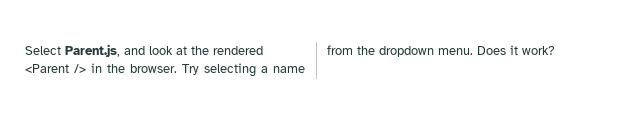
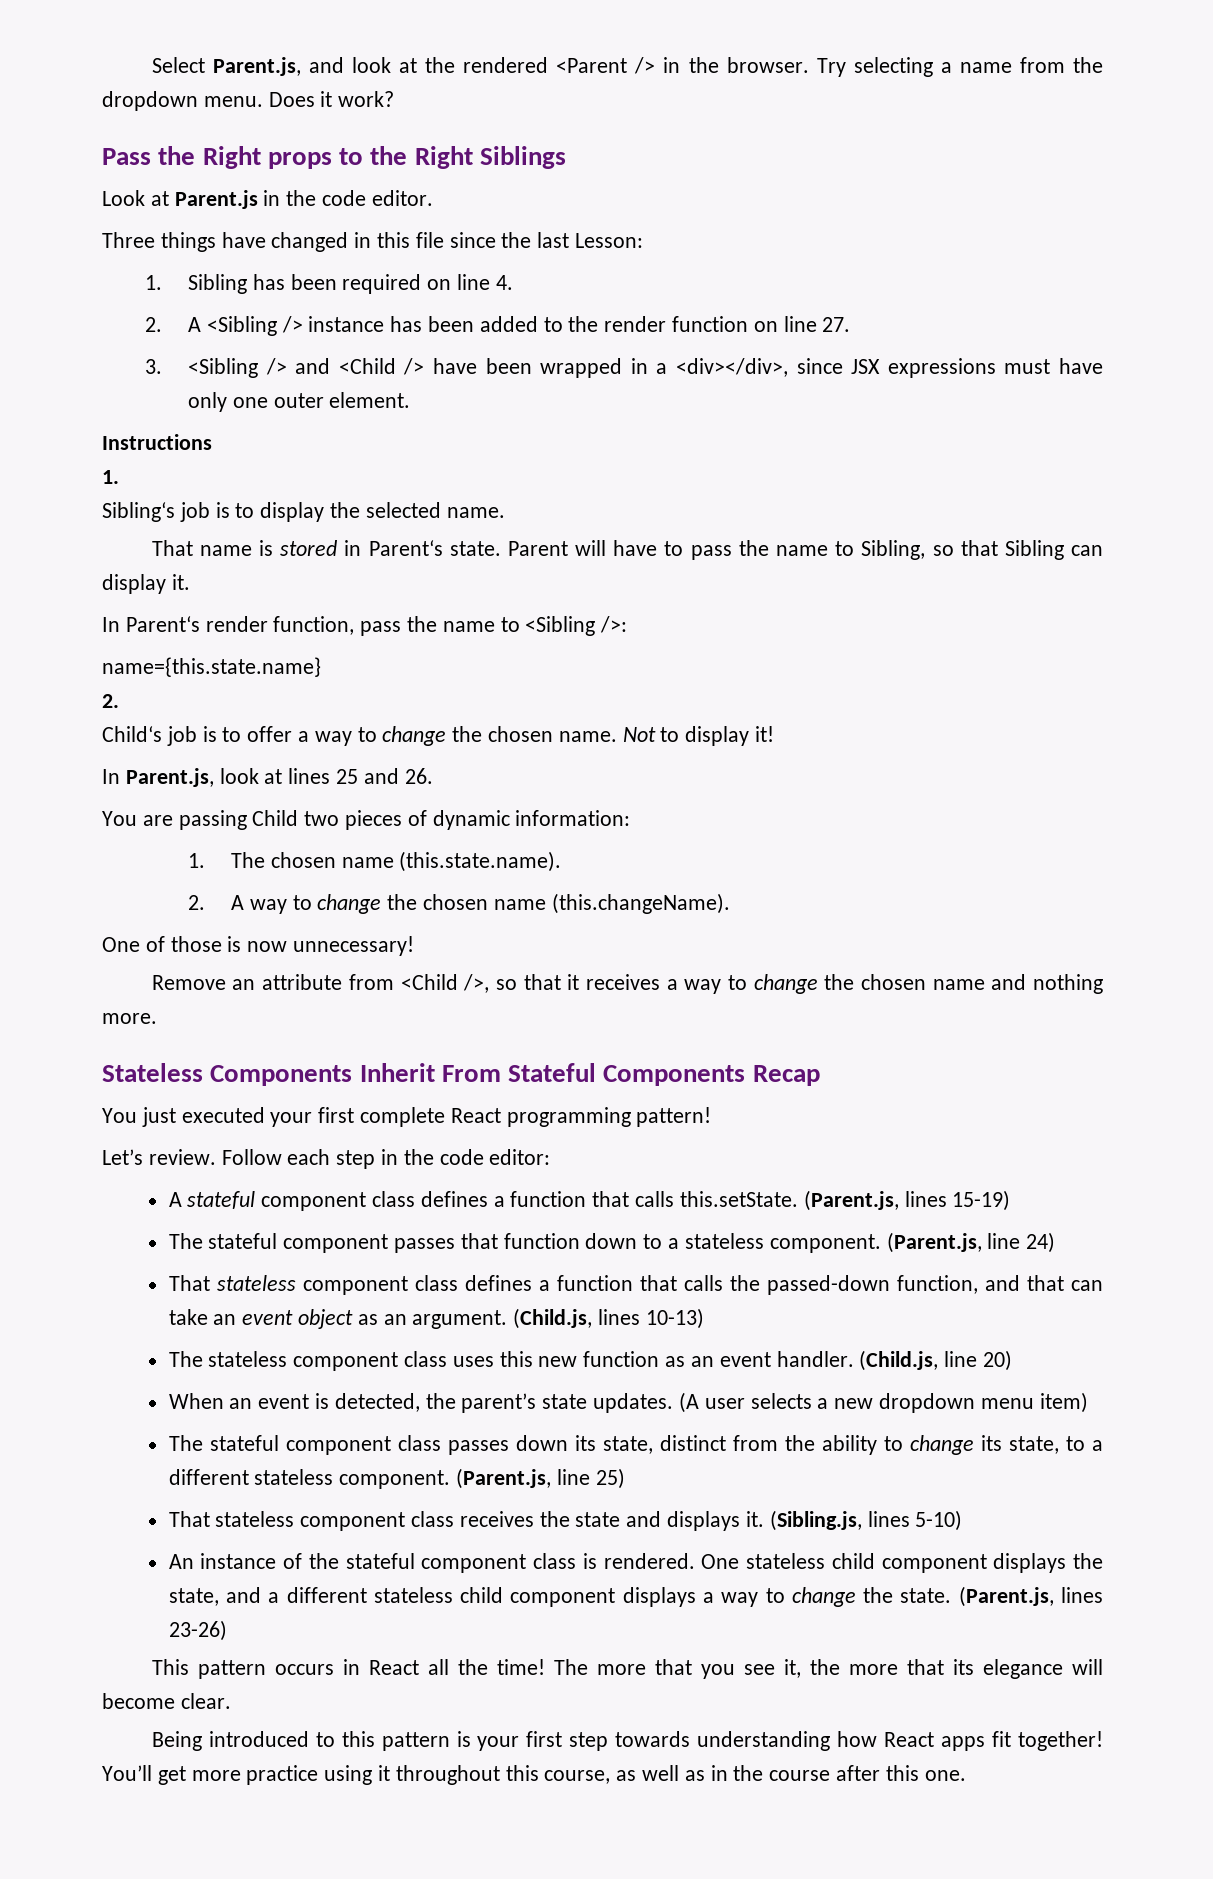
+ Pass the Right props to the Right Siblings
+ Look at Parent.js in the code editor.
+ Three things have changed in this file since the last Lesson:
+ 1. Sibling has been required on line 4.
+ 2. A <Sibling /> instance has been added to the render function on line 27.
+ 3. <Sibling /> and <Child /> have been wrapped in a <div></div>, since JSX expressions must have only one outer element.
+ Instructions
+ 1.
+ Sibling‘s job is to display the selected name.
+ That name is stored in Parent‘s state. Parent will have to pass the name to Sibling, so that Sibling can display it.
+ In Parent‘s render function, pass the name to <Sibling />:
+ name={this.state.name}
+ 2.
+ Child‘s job is to offer a way to change the chosen name. Not to display it!
+ In Parent.js, look at lines 25 and 26.
+ You are passing Child two pieces of dynamic information:
+ 1. The chosen name (this.state.name).
+ 2. A way to change the chosen name (this.changeName).
+ One of those is now unnecessary!
+ Remove an attribute from <Child />, so that it receives a way to change the chosen name and nothing more.
+ Stateless Components Inherit From Stateful Components Recap
+ You just executed your first complete React programming pattern!
+ Let’s review. Follow each step in the code editor:
+ A stateful component class defines a function that calls this.setState. (Parent.js, lines 15-19)
+ The stateful component passes that function down to a stateless component. (Parent.js, line 24)
+ That stateless component class defines a function that calls the passed-down function, and that can take an event object as an argument. (Child.js, lines 10-13)
+ The stateless component class uses this new function as an event handler. (Child.js, line 20)
+ When an event is detected, the parent’s state updates. (A user selects a new dropdown menu item)
+ The stateful component class passes down its state, distinct from the ability to change its state, to a different stateless component. (Parent.js, line 25)
+ That stateless component class receives the state and displays it. (Sibling.js, lines 5-10)
+ An instance of the stateful component class is rendered. One stateless child component displays the state, and a different stateless child component displays a way to change the state. (Parent.js, lines 23-26)
+ This pattern occurs in React all the time! The more that you see it, the more that its elegance will become clear.
+ Being introduced to this pattern is your first step towards understanding how React apps fit together! You’ll get more practice using it throughout this course, as well as in the course after this one.

